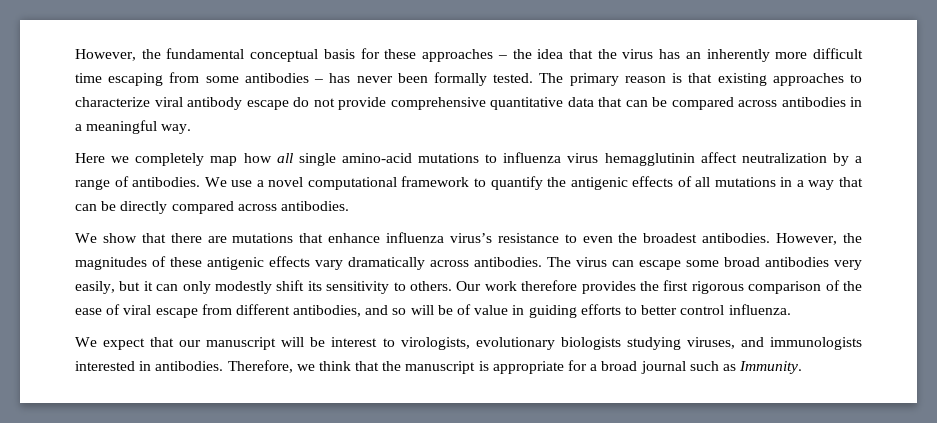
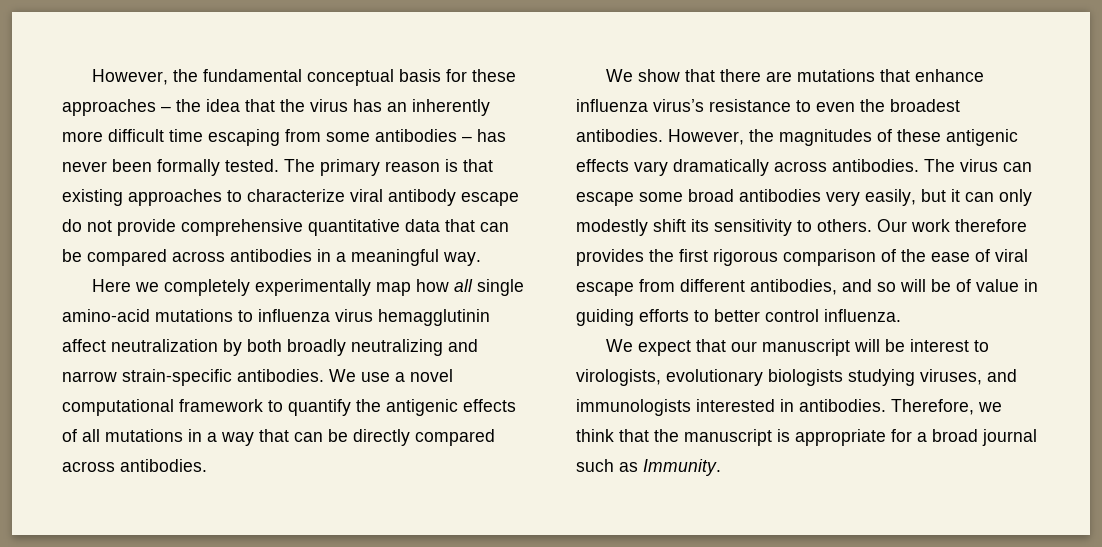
- Here we completely map how all single amino-acid mutations to influenza virus hemagglutinin affect neutralization by a range of antibodies.
+ Here we completely experimentally map how all single amino-acid mutations to influenza virus hemagglutinin affect neutralization by both broadly neutralizing and narrow strain-specific antibodies.

